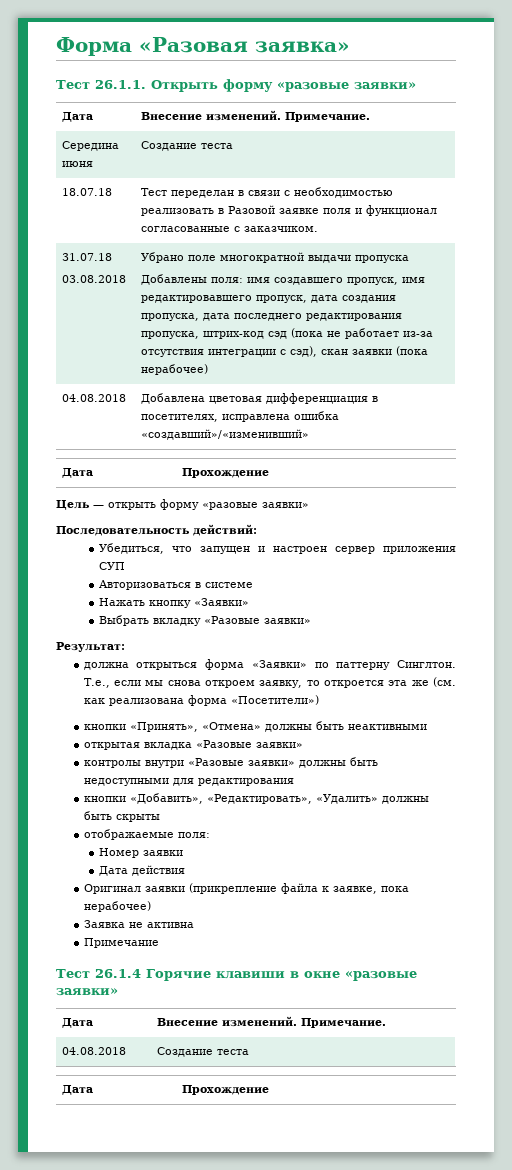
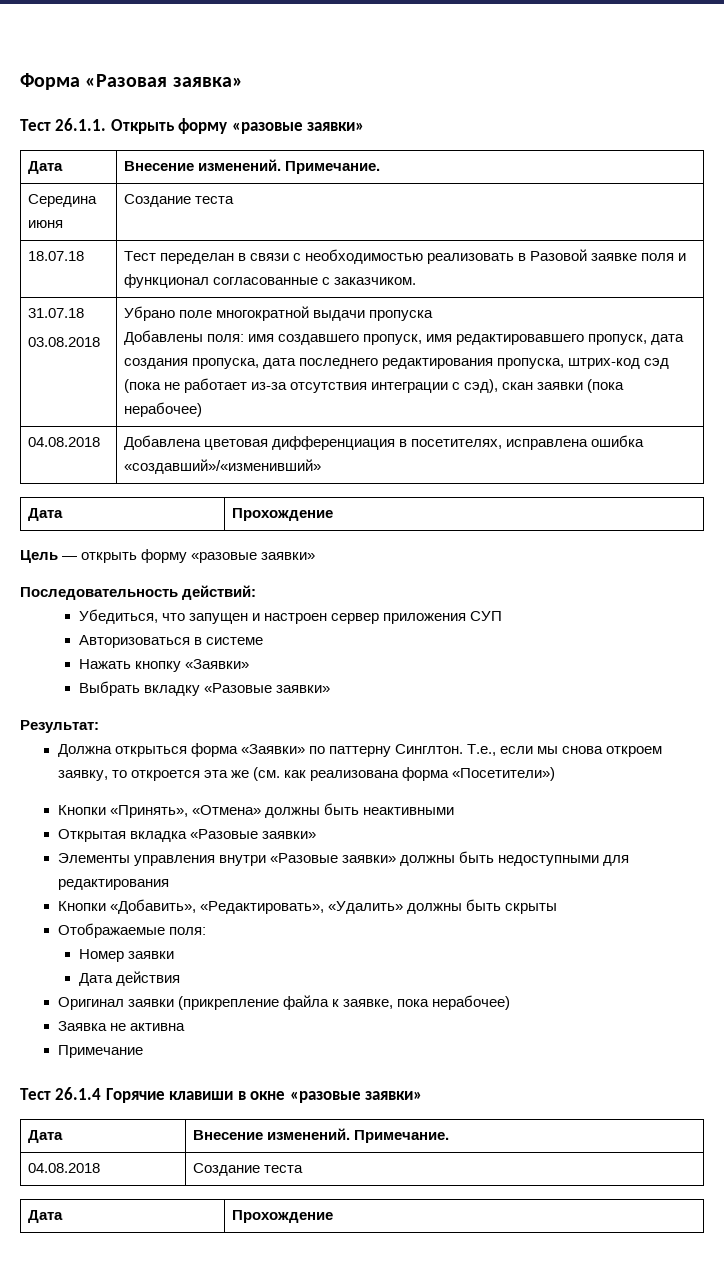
- должна открыться форма «Заявки» по паттерну Синглтон.
+ Должна открыться форма «Заявки» по паттерну Синглтон.
- кнопки «Принять», «Отмена» должны быть неактивными
+ Кнопки «Принять», «Отмена» должны быть неактивными
- открытая вкладка «Разовые заявки»
+ Открытая вкладка «Разовые заявки»
- контролы внутри «Разовые заявки» должны быть недоступными для редактирования
+ Элементы управления внутри «Разовые заявки» должны быть недоступными для редактирования
- кнопки «Добавить», «Редактировать», «Удалить» должны быть скрыты
+ Кнопки «Добавить», «Редактировать», «Удалить» должны быть скрыты
- отображаемые поля:
+ Отображаемые поля:

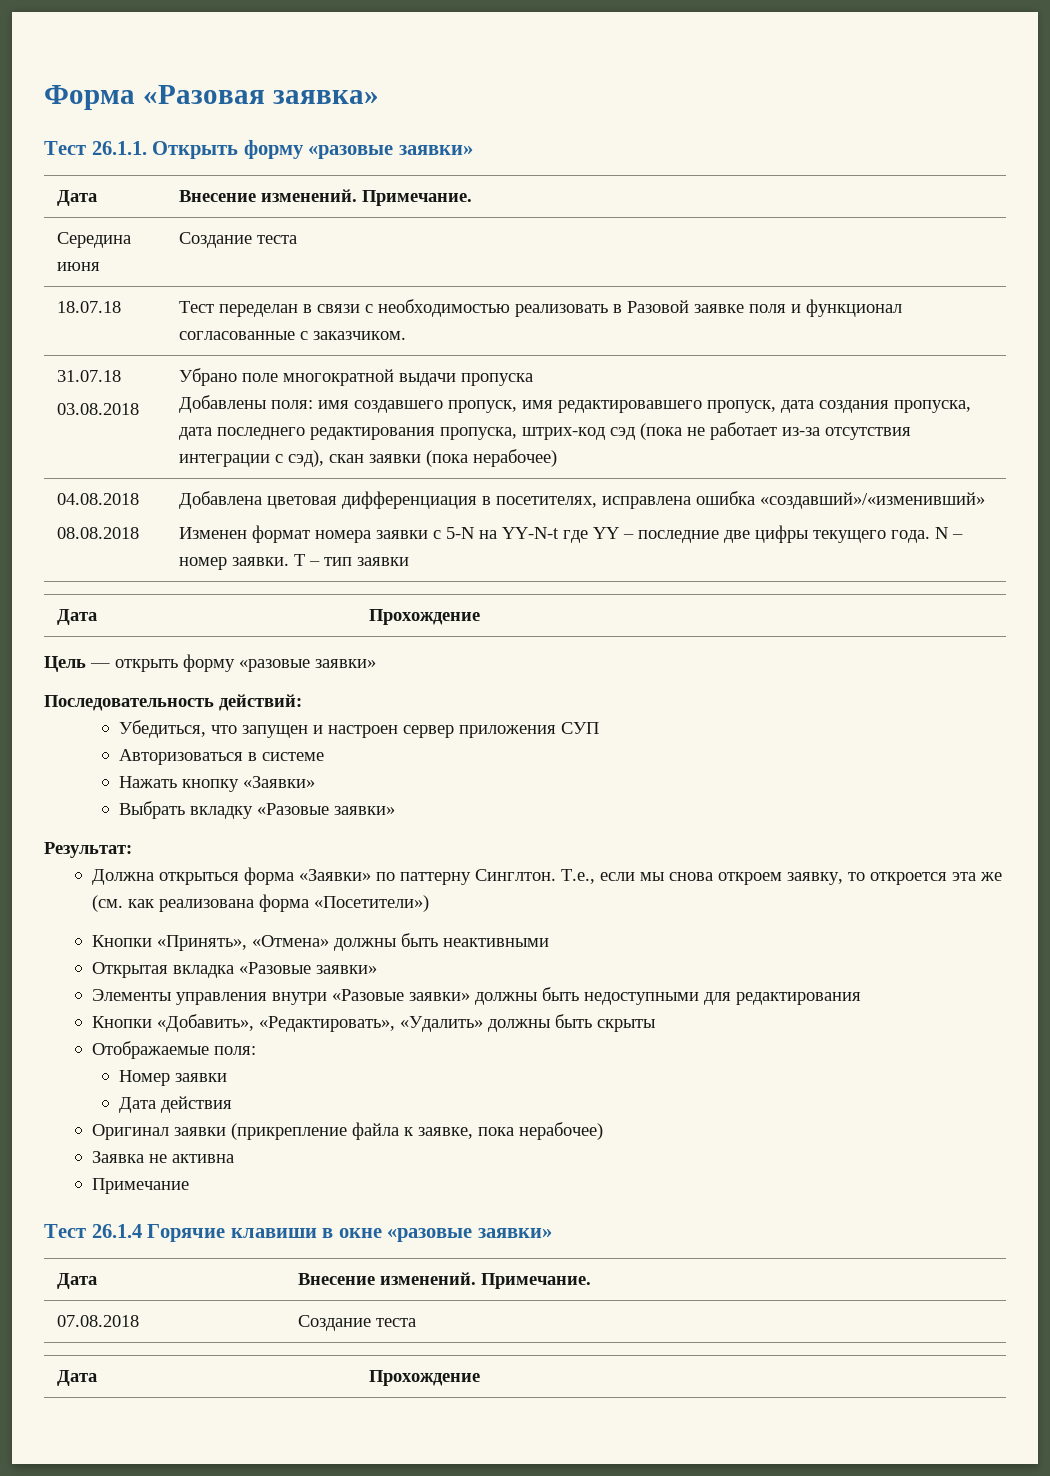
- 04.08.2018 | Добавлена цветовая дифференциация в посетителях, исправлена ошибка «создавший»/«изменивший»
+ 04.08.2018
+ 08.08.2018 | Добавлена цветовая дифференциация в посетителях, исправлена ошибка «создавший»/«изменивший»
+ Изменен формат номера заявки с 5-N на YY-N-t где YY – последние две цифры текущего года. N – номер заявки. T – тип заявки
- 04.08.2018 | Создание теста
+ 07.08.2018 | Создание теста

